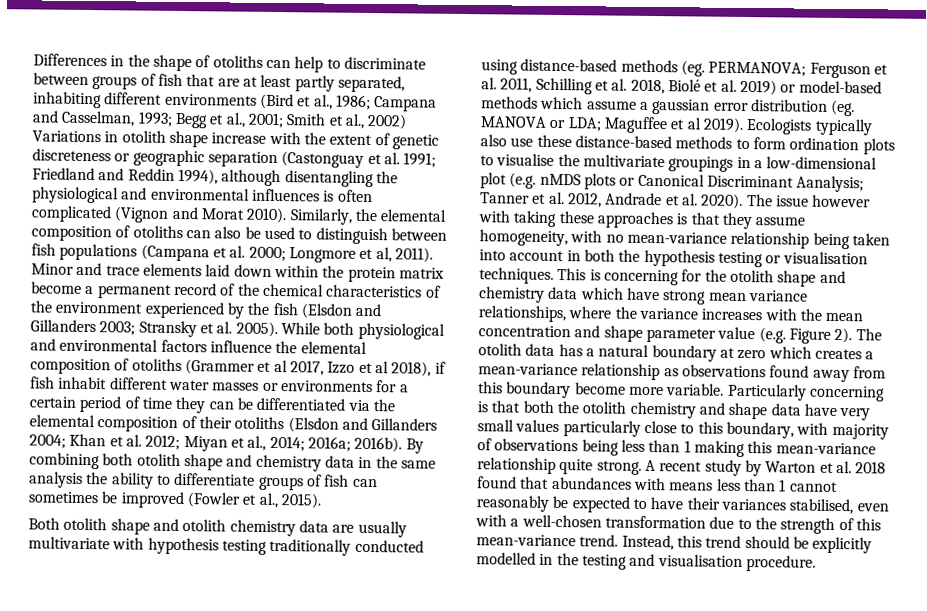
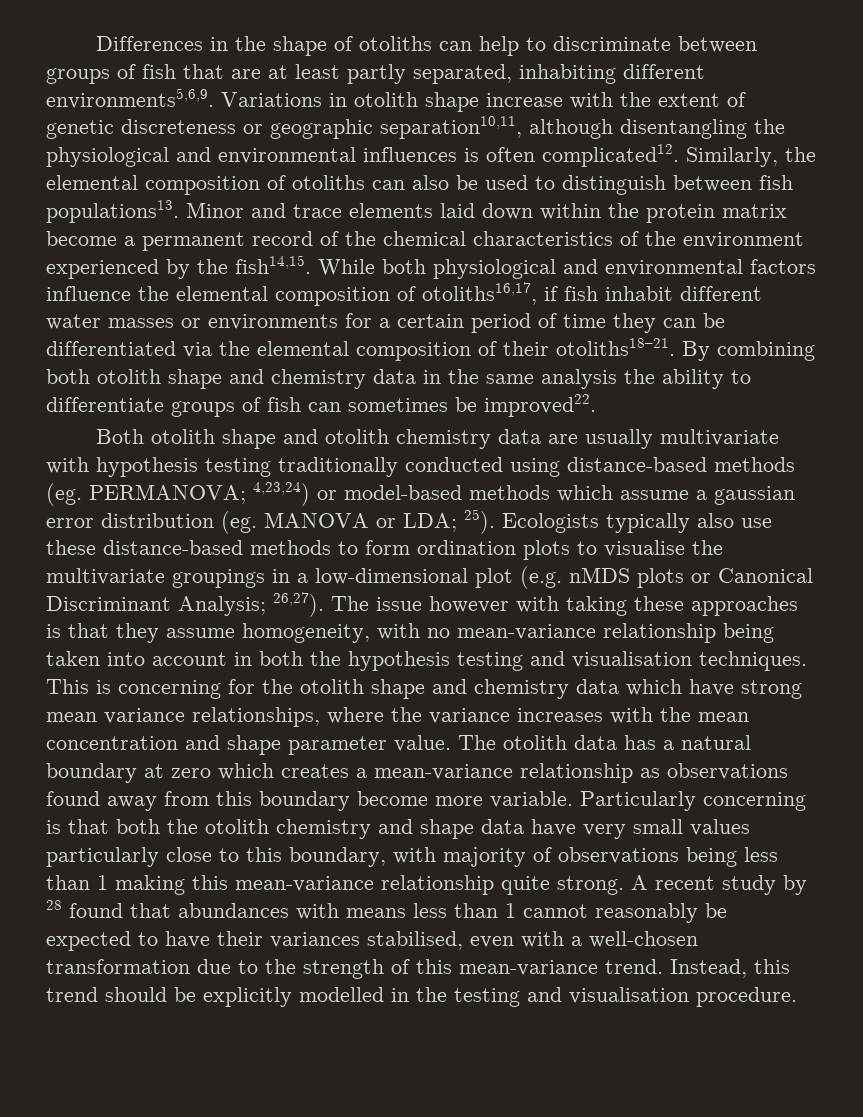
- Differences in the shape of otoliths can help to discriminate between groups of fish that are at least partly separated, inhabiting different environments (Bird et al., 1986; Campana and Casselman, 1993; Begg et al., 2001; Smith et al., 2002) Variations in otolith shape increase with the extent of genetic discreteness or geographic separation (Castonguay et al. 1991; Friedland and Reddin 1994), although disentangling the physiological and environmental influences is often complicated (Vignon and Morat 2010).
+ Differences in the shape of otoliths can help to discriminate between groups of fish that are at least partly separated, inhabiting different environments5,6,9. Variations in otolith shape increase with the extent of genetic discreteness or geographic separation10,11, although disentangling the physiological and environmental influences is often complicated12.
- Similarly, the elemental composition of otoliths can also be used to distinguish between fish populations (Campana et al. 2000; Longmore et al, 2011).
+ Similarly, the elemental composition of otoliths can also be used to distinguish between fish populations13.
- Minor and trace elements laid down within the protein matrix become a permanent record of the chemical characteristics of the environment experienced by the fish (Elsdon and Gillanders 2003; Stransky et al. 2005).
+ Minor and trace elements laid down within the protein matrix become a permanent record of the chemical characteristics of the environment experienced by the fish14,15.
- While both physiological and environmental factors influence the elemental composition of otoliths (Grammer et al 2017, Izzo et al 2018), if fish inhabit different water masses or environments for a certain period of time they can be differentiated via the elemental composition of their otoliths (Elsdon and Gillanders 2004; Khan et al. 2012; Miyan et al., 2014; 2016a; 2016b).
+ While both physiological and environmental factors influence the elemental composition of otoliths16,17, if fish inhabit different water masses or environments for a certain period of time they can be differentiated via the elemental composition of their otoliths18–21.
- By combining both otolith shape and chemistry data in the same analysis the ability to differentiate groups of fish can sometimes be improved (Fowler et al., 2015).
+ By combining both otolith shape and chemistry data in the same analysis the ability to differentiate groups of fish can sometimes be improved22.
- Both otolith shape and otolith chemistry data are usually multivariate with hypothesis testing traditionally conducted using distance-based methods (eg. PERMANOVA; Ferguson et al. 2011, Schilling et al. 2018, Biolé et al. 2019) or model-based methods which assume a gaussian error distribution (eg. MANOVA or LDA; Maguffee et al 2019).
+ Both otolith shape and otolith chemistry data are usually multivariate with hypothesis testing traditionally conducted using distance-based methods (eg. PERMANOVA; 4,23,24) or model-based methods which assume a gaussian error distribution (eg. MANOVA or LDA; 25).
- Ecologists typically also use these distance-based methods to form ordination plots to visualise the multivariate groupings in a low-dimensional plot (e.g. nMDS plots or Canonical Discriminant Aanalysis; Tanner et al. 2012, Andrade et al. 2020).
+ Ecologists typically also use these distance-based methods to form ordination plots to visualise the multivariate groupings in a low-dimensional plot (e.g. nMDS plots or Canonical Discriminant Analysis; 26,27).
- The issue however with taking these approaches is that they assume homogeneity, with no mean-variance relationship being taken into account in both the hypothesis testing or visualisation techniques.
+ The issue however with taking these approaches is that they assume homogeneity, with no mean-variance relationship being taken into account in both the hypothesis testing and visualisation techniques.
- This is concerning for the otolith shape and chemistry data which have strong mean variance relationships, where the variance increases with the mean concentration and shape parameter value (e.g. Figure 2).
+ This is concerning for the otolith shape and chemistry data which have strong mean variance relationships, where the variance increases with the mean concentration and shape parameter value.
- A recent study by Warton et al. 2018 found that abundances with means less than 1 cannot reasonably be expected to have their variances stabilised, even with a well-chosen transformation due to the strength of this mean-variance trend.
+ A recent study by 28 found that abundances with means less than 1 cannot reasonably be expected to have their variances stabilised, even with a well-chosen transformation due to the strength of this mean-variance trend.

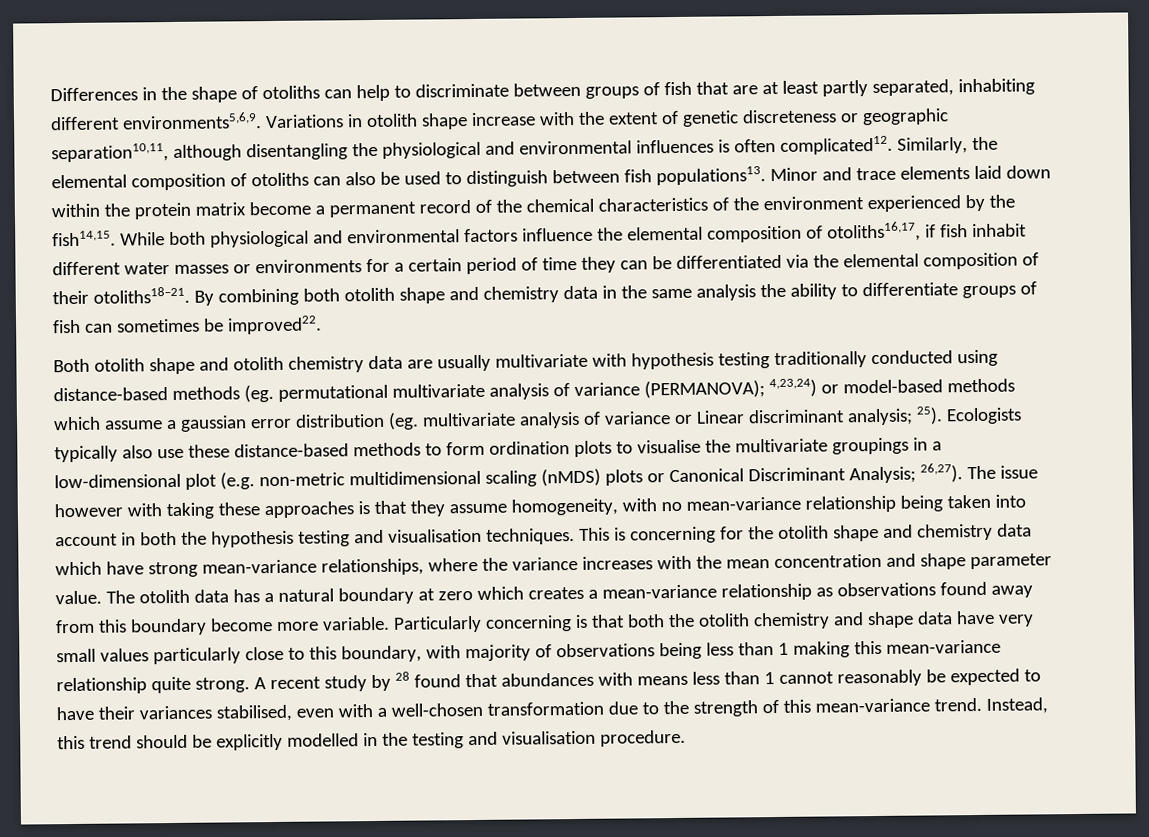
- Both otolith shape and otolith chemistry data are usually multivariate with hypothesis testing traditionally conducted using distance-based methods (eg. PERMANOVA; 4,23,24) or model-based methods which assume a gaussian error distribution (eg. MANOVA or LDA; 25).
+ Both otolith shape and otolith chemistry data are usually multivariate with hypothesis testing traditionally conducted using distance-based methods (eg. permutational multivariate analysis of variance (PERMANOVA); 4,23,24) or model-based methods which assume a gaussian error distribution (eg. multivariate analysis of variance or Linear discriminant analysis; 25).
- Ecologists typically also use these distance-based methods to form ordination plots to visualise the multivariate groupings in a low-dimensional plot (e.g. nMDS plots or Canonical Discriminant Analysis; 26,27).
+ Ecologists typically also use these distance-based methods to form ordination plots to visualise the multivariate groupings in a low-dimensional plot (e.g. non-metric multidimensional scaling (nMDS) plots or Canonical Discriminant Analysis; 26,27).
- This is concerning for the otolith shape and chemistry data which have strong mean variance relationships, where the variance increases with the mean concentration and shape parameter value.
+ This is concerning for the otolith shape and chemistry data which have strong mean-variance relationships, where the variance increases with the mean concentration and shape parameter value.

